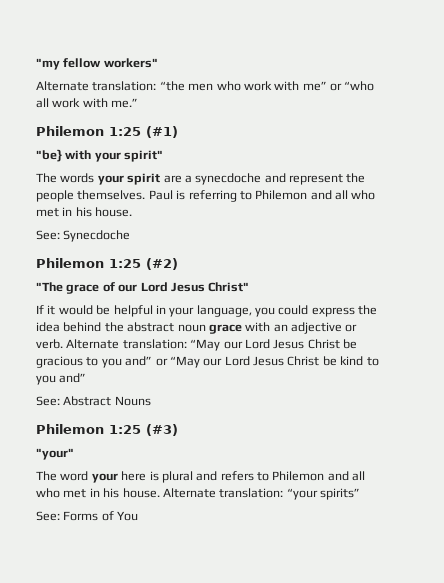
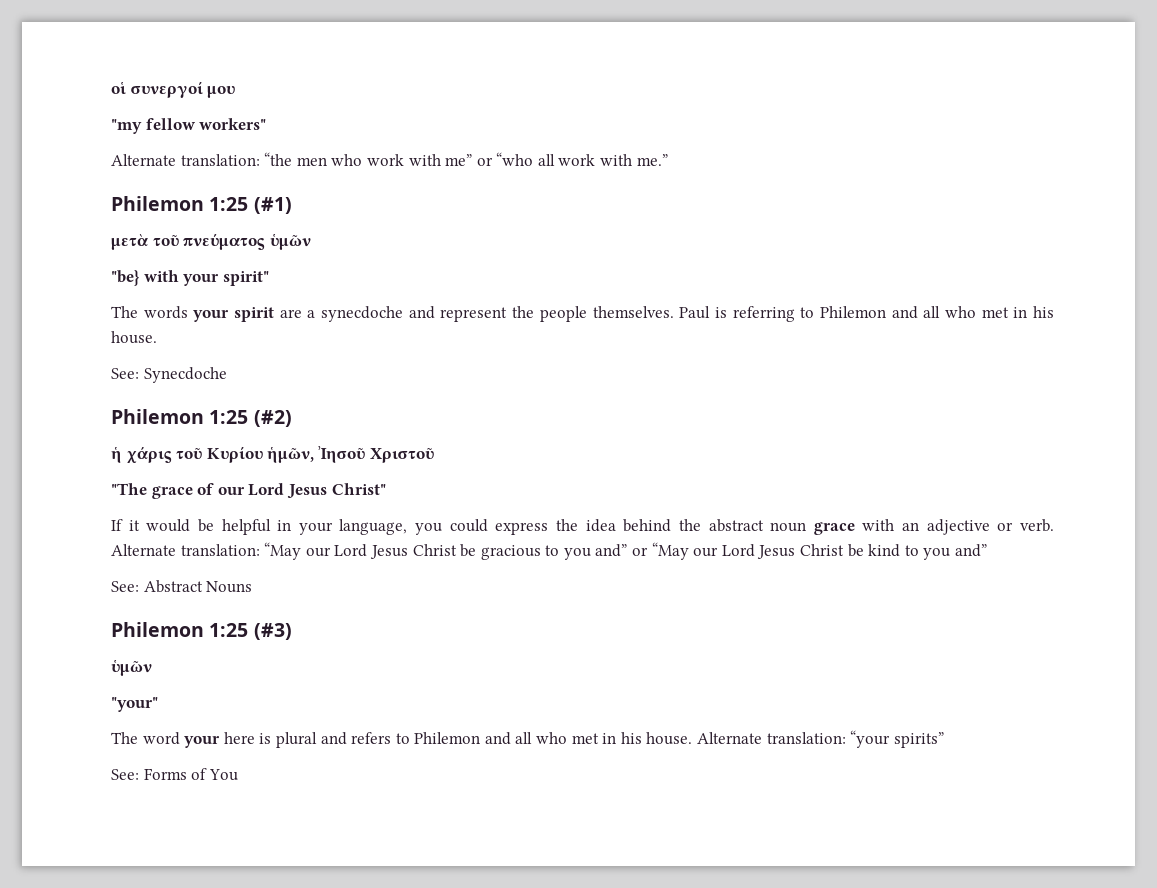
+ οἱ συνεργοί μου
+ μετὰ τοῦ πνεύματος ὑμῶν
+ ἡ χάρις τοῦ Κυρίου ἡμῶν, Ἰησοῦ Χριστοῦ
  Philemon 1:25 (#3)
+ ὑμῶν

